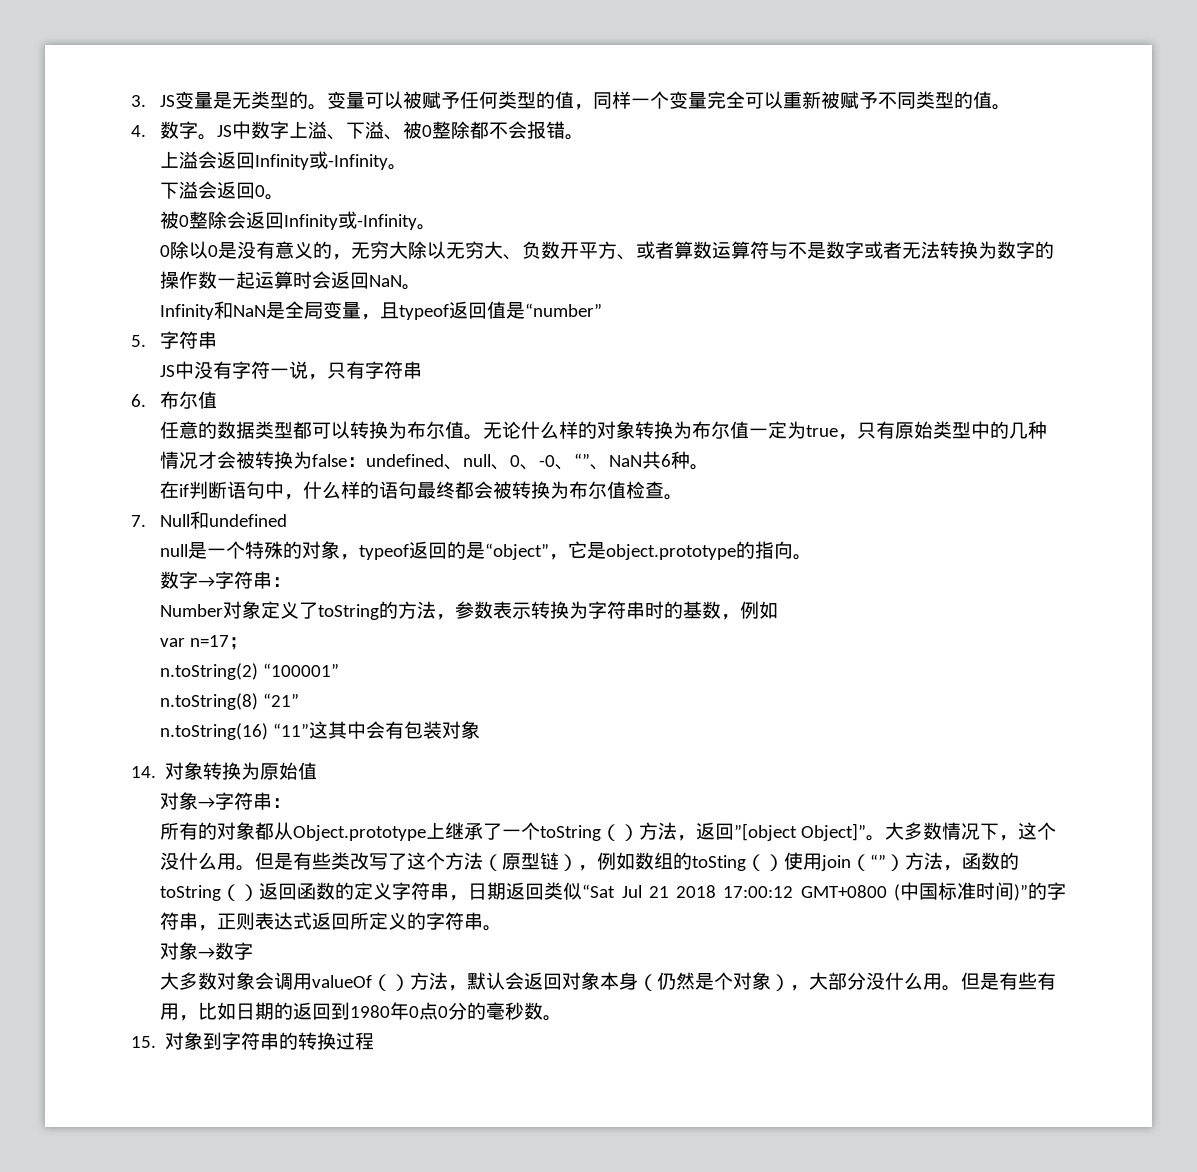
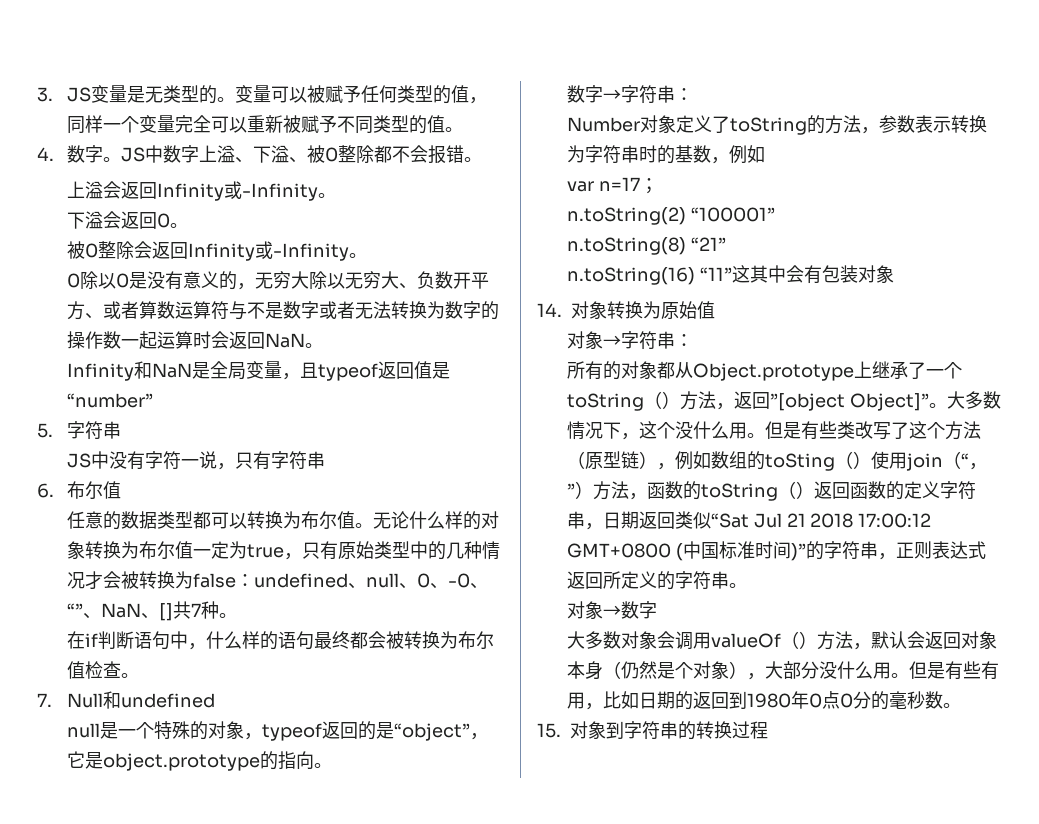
- 无论什么样的对象转换为布尔值一定为true，只有原始类型中的几种情况才会被转换为false：undefined、null、0、-0、“”、NaN共6种。
+ 无论什么样的对象转换为布尔值一定为true，只有原始类型中的几种情况才会被转换为false：undefined、null、0、-0、“”、NaN、[]共7种。
- 但是有些类改写了这个方法（原型链），例如数组的toSting（）使用join（“”）方法，函数的toString（）返回函数的定义字符串，日期返回类似“Sat Jul 21 2018 17:00:12 GMT+0800 (中国标准时间)”的字符串，正则表达式返回所定义的字符串。
+ 但是有些类改写了这个方法（原型链），例如数组的toSting（）使用join（“，”）方法，函数的toString（）返回函数的定义字符串，日期返回类似“Sat Jul 21 2018 17:00:12 GMT+0800 (中国标准时间)”的字符串，正则表达式返回所定义的字符串。

